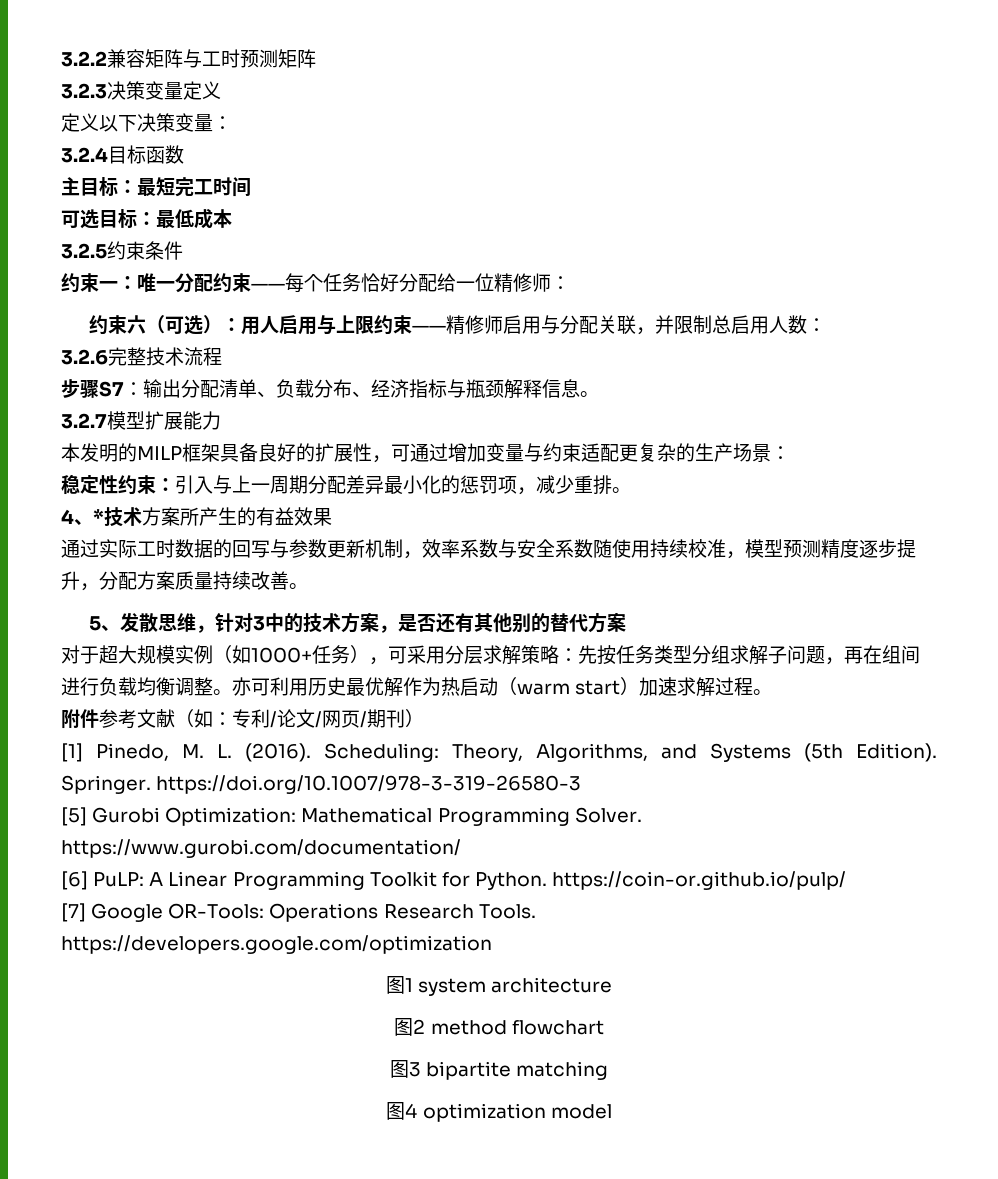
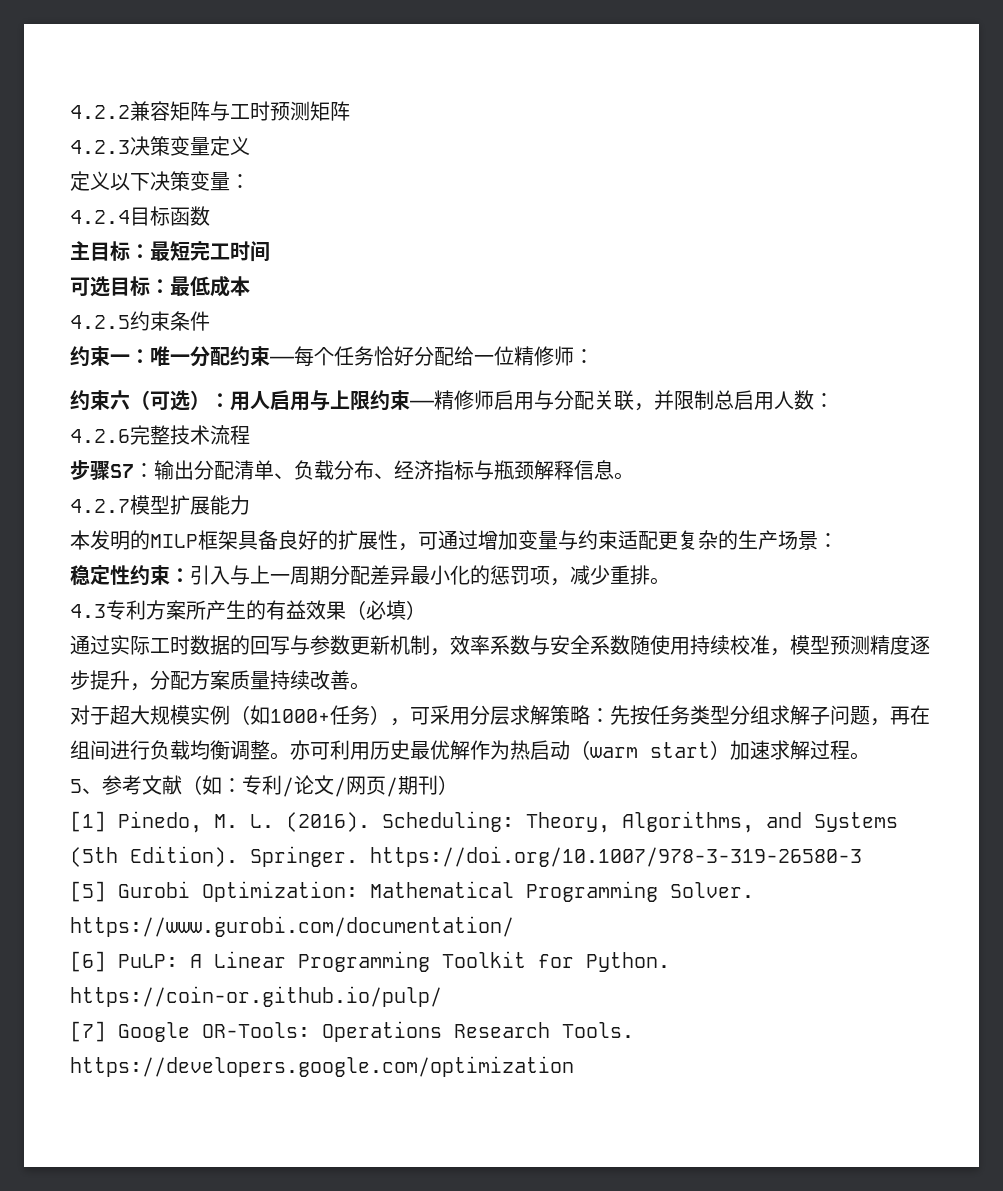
- 3.2.2兼容矩阵与工时预测矩阵
+ 4.2.2兼容矩阵与工时预测矩阵
- 3.2.3决策变量定义
+ 4.2.3决策变量定义
- 3.2.4目标函数
+ 4.2.4目标函数
- 3.2.5约束条件
+ 4.2.5约束条件
- 3.2.6完整技术流程
+ 4.2.6完整技术流程
- 3.2.7模型扩展能力
+ 4.2.7模型扩展能力
- 4、*技术方案所产生的有益效果
+ 4.3专利方案所产生的有益效果（必填）
- 5、发散思维，针对3中的技术方案，是否还有其他别的替代方案
- 附件参考文献（如：专利/论文/网页/期刊）
+ 5、参考文献（如：专利/论文/网页/期刊）
- 图1 system architecture
- 图2 method flowchart
- 图3 bipartite matching
- 图4 optimization model

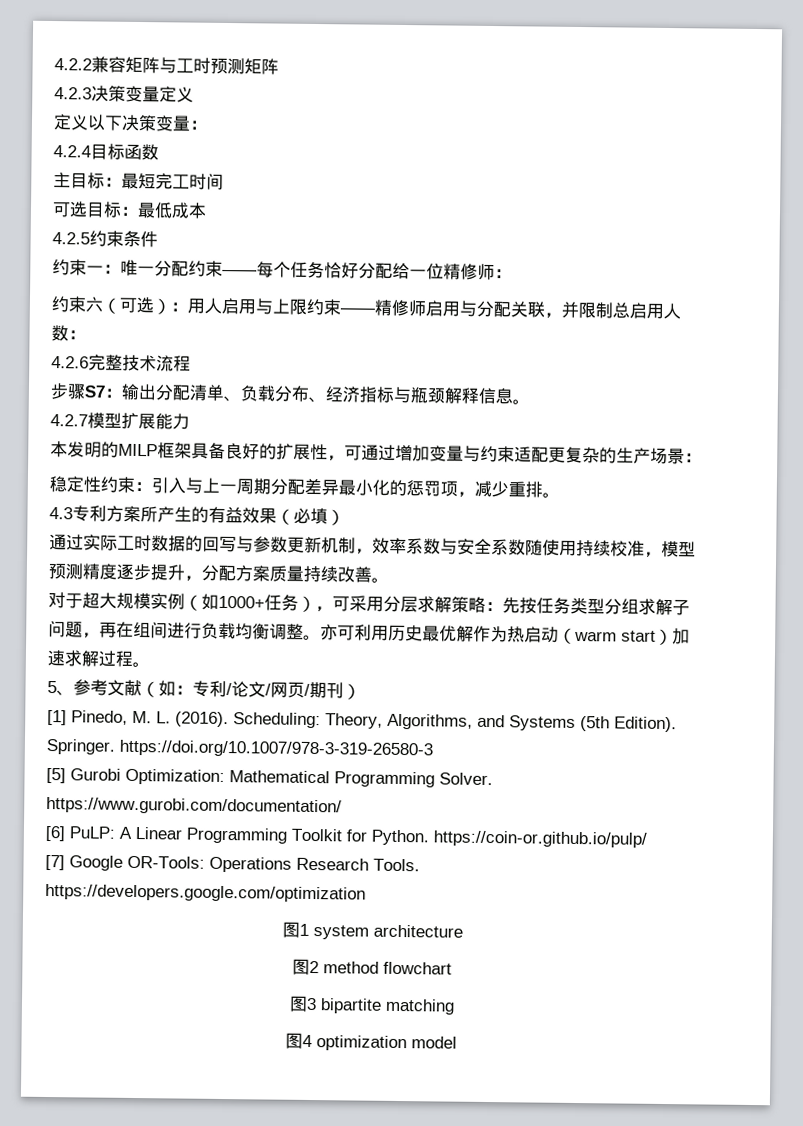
+ 图1 system architecture
+ 图2 method flowchart
+ 图3 bipartite matching
+ 图4 optimization model

